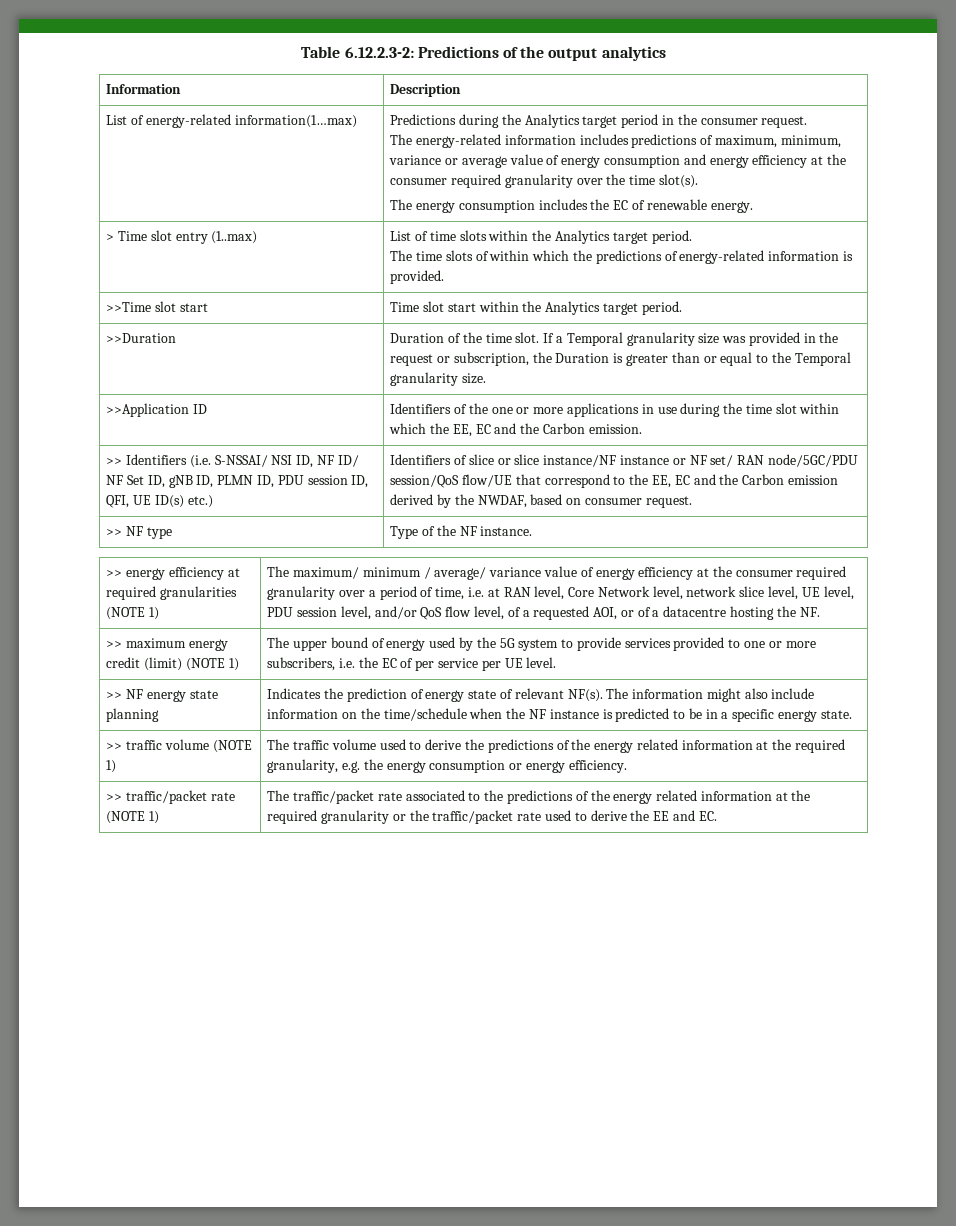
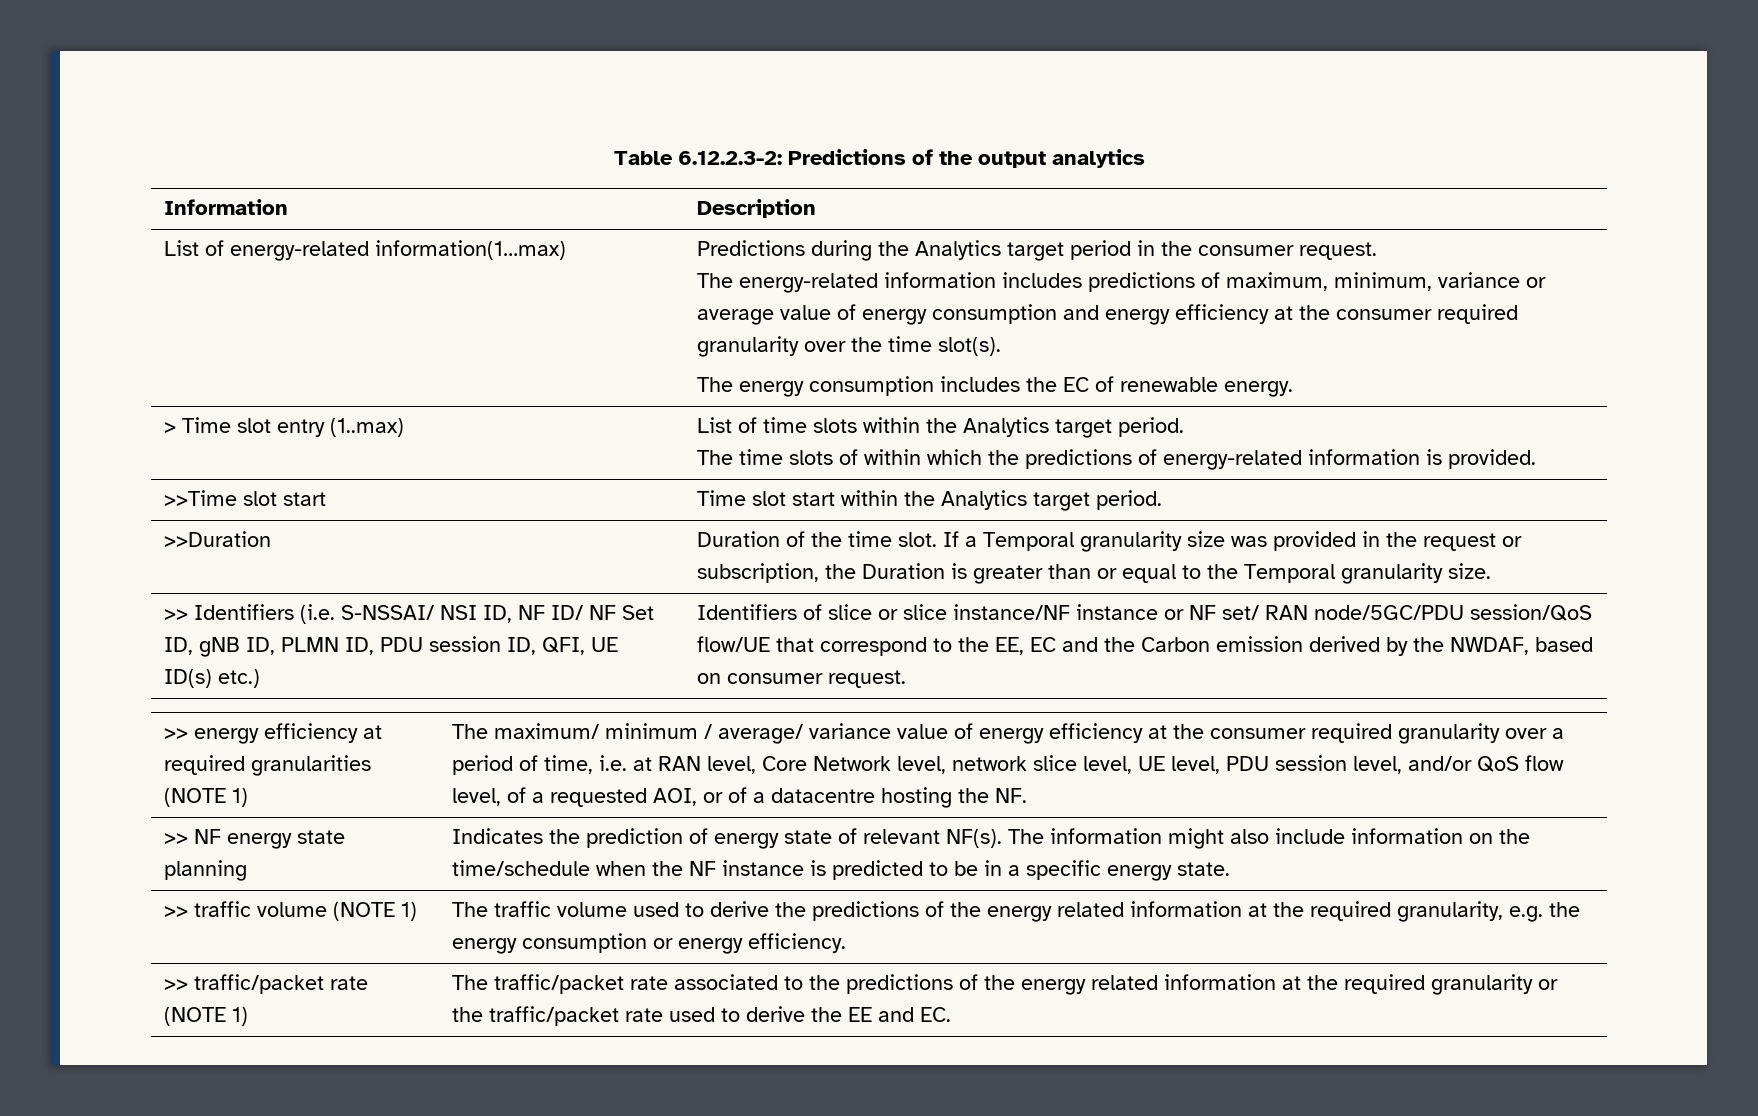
- >>Application ID | Identifiers of the one or more applications in use during the time slot within which the EE, EC and the Carbon emission.
- >> NF type | Type of the NF instance.
- >> maximum energy credit (limit) (NOTE 1) | The upper bound of energy used by the 5G system to provide services provided to one or more subscribers, i.e. the EC of per service per UE level.

